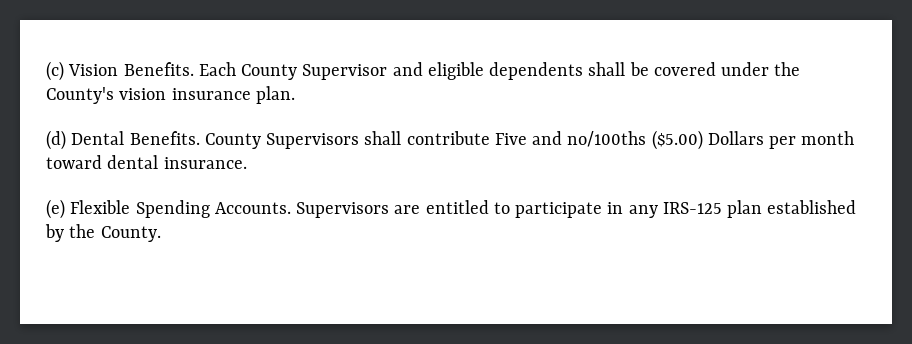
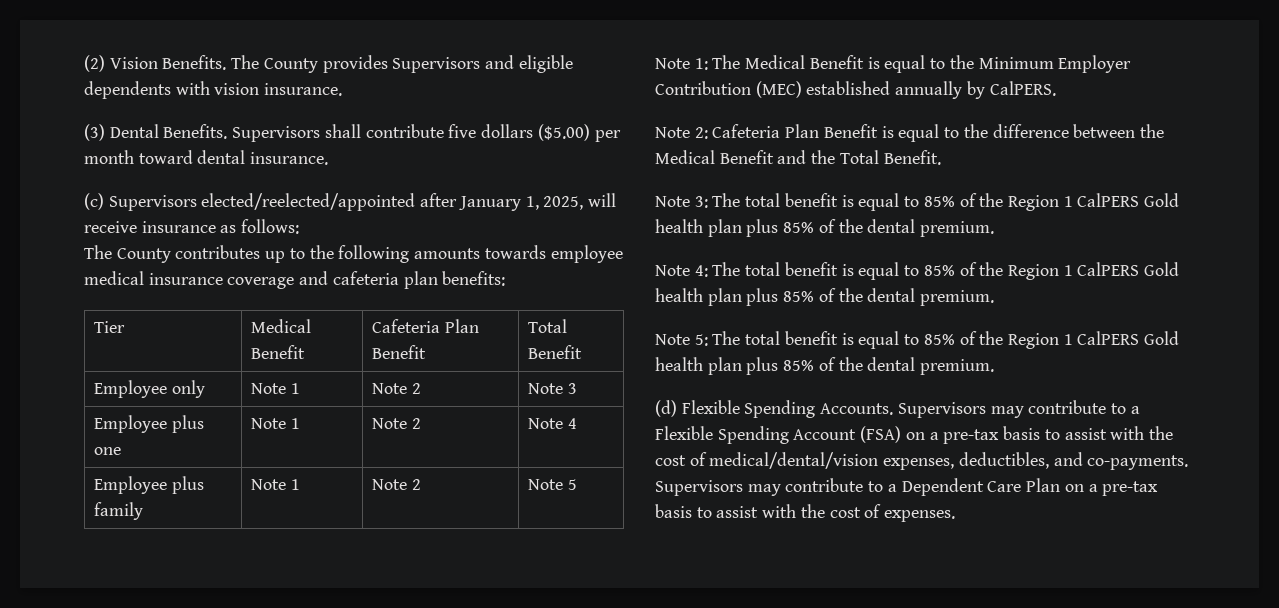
- (c) Vision Benefits.
+ (2) Vision Benefits.
- Each County Supervisor and eligible dependents shall be covered under the County's vision insurance plan.
- (d) Dental Benefits.
+ The County provides Supervisors and eligible dependents with vision insurance.
+ (3) Dental Benefits.
- County Supervisors shall contribute Five and no/100ths ($5.00) Dollars per month toward dental insurance.
+ Supervisors shall contribute five dollars ($5.00) per month toward dental insurance.
- (e) Flexible Spending Accounts. Supervisors are entitled to participate in any IRS-125 plan established by the County.
+ (c) Supervisors elected/reelected/appointed after January 1, 2025, will receive insurance as follows:
+ The County contributes up to the following amounts towards employee medical insurance coverage and cafeteria plan benefits:
+ Tier | Medical Benefit | Cafeteria Plan Benefit | Total Benefit
+ Employee only | Note 1 | Note 2 | Note 3
+ Employee plus one | Note 1 | Note 2 | Note 4
+ Employee plus family | Note 1 | Note 2 | Note 5
+ Note 1: The Medical Benefit is equal to the Minimum Employer Contribution (MEC) established annually by CalPERS.
+ Note 2: Cafeteria Plan Benefit is equal to the difference between the Medical Benefit and the Total Benefit.
+ Note 3: The total benefit is equal to 85% of the Region 1 CalPERS Gold health plan plus 85% of the dental premium.
+ Note 4: The total benefit is equal to 85% of the Region 1 CalPERS Gold health plan plus 85% of the dental premium.
+ Note 5: The total benefit is equal to 85% of the Region 1 CalPERS Gold health plan plus 85% of the dental premium.
+ (d) Flexible Spending Accounts. Supervisors may contribute to a Flexible Spending Account (FSA) on a pre-tax basis to assist with the cost of medical/dental/vision expenses, deductibles, and co-payments. Supervisors may contribute to a Dependent Care Plan on a pre-tax basis to assist with the cost of expenses.

